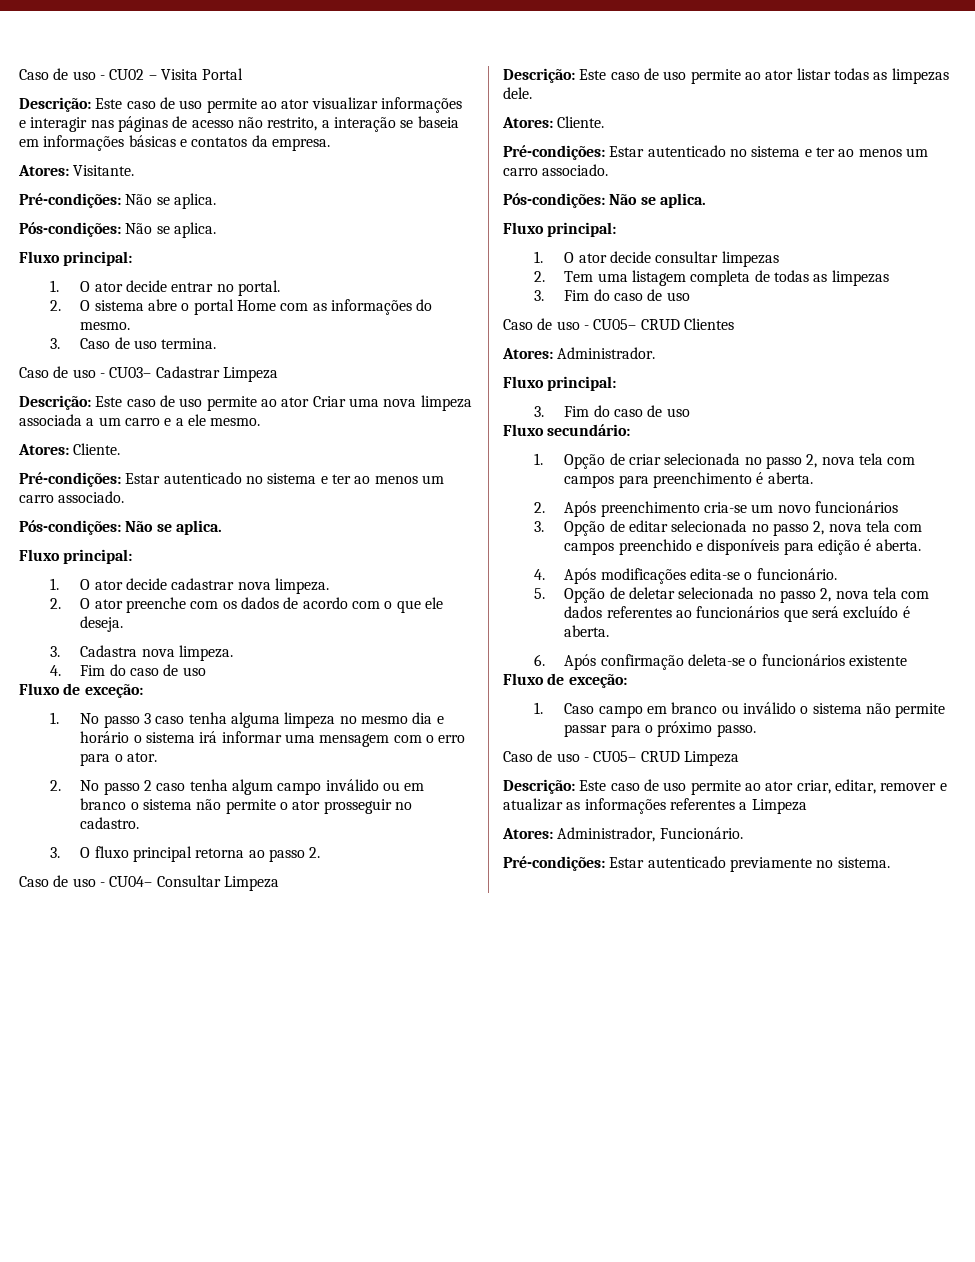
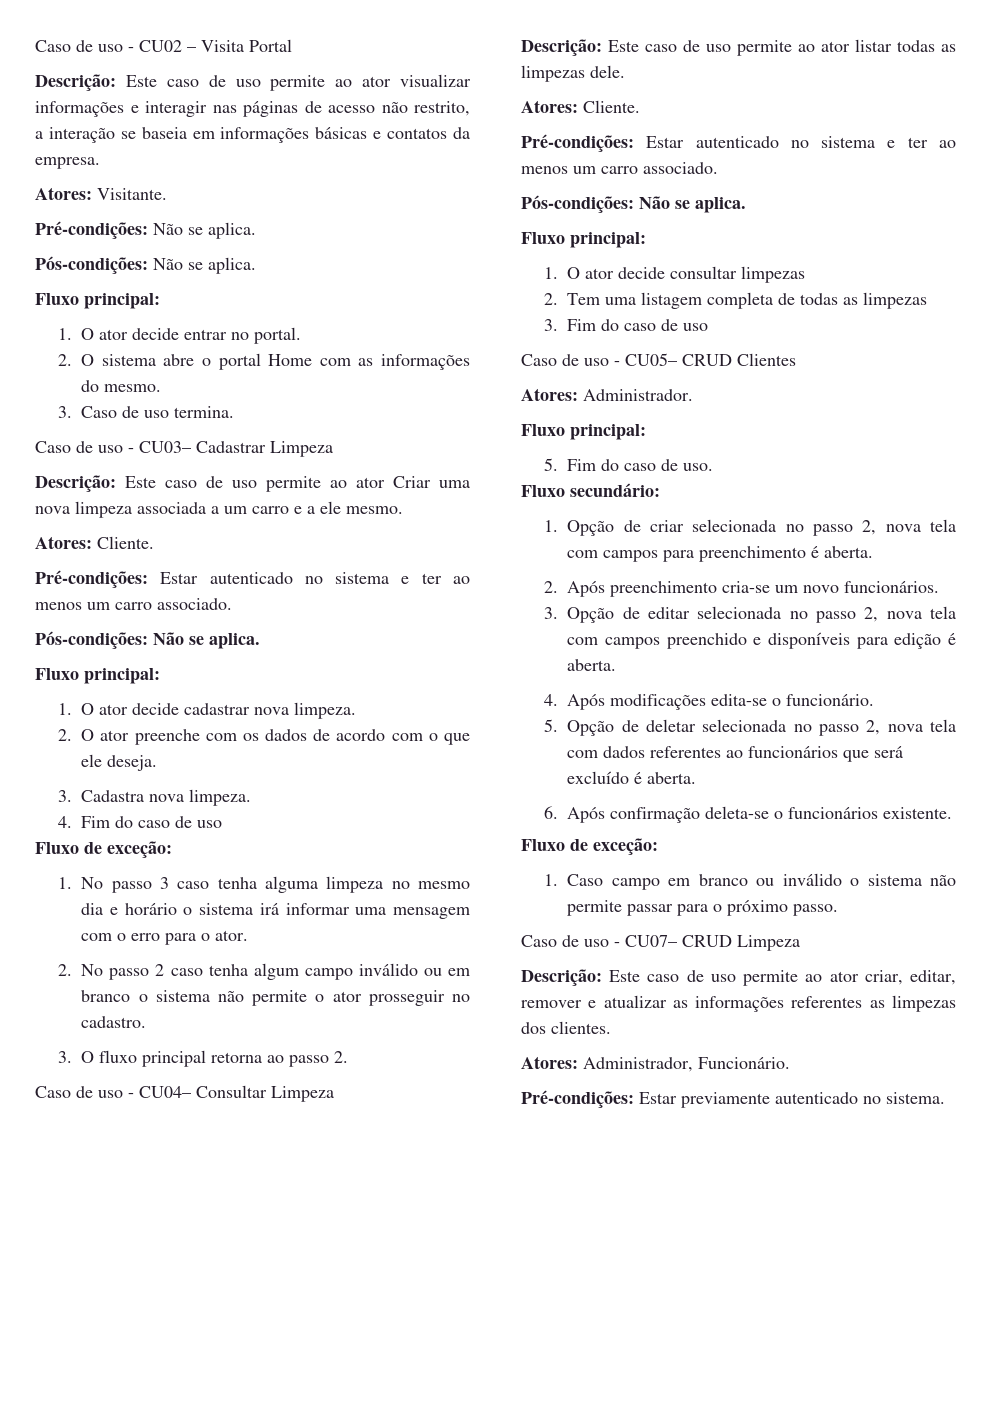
  Atores: Administrador.
  Fluxo principal:
- 3. Fim do caso de uso
+ 5. Fim do caso de uso.
- 2. Após preenchimento cria-se um novo funcionários
+ 2. Após preenchimento cria-se um novo funcionários.
- 6. Após confirmação deleta-se o funcionários existente
+ 6. Após confirmação deleta-se o funcionários existente.
- Caso de uso - CU05– CRUD Limpeza
+ Caso de uso - CU07– CRUD Limpeza
- Descrição: Este caso de uso permite ao ator criar, editar, remover e atualizar as informações referentes a Limpeza
+ Descrição: Este caso de uso permite ao ator criar, editar, remover e atualizar as informações referentes as limpezas dos clientes.
- Pré-condições: Estar autenticado previamente no sistema.
+ Pré-condições: Estar previamente autenticado no sistema.

